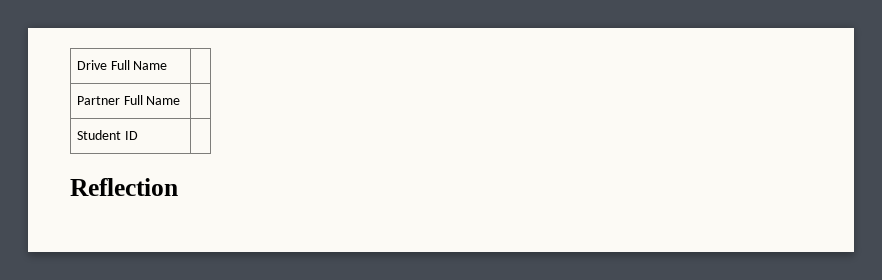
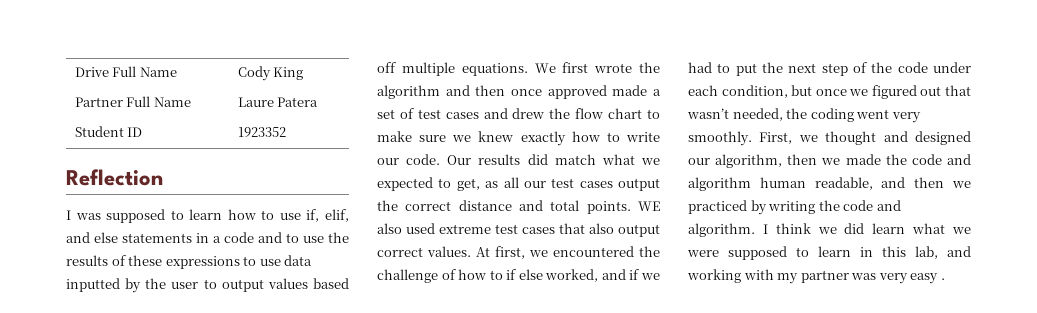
- Drive Full Name |
+ Drive Full Name | Cody King
- Partner Full Name |
+ Partner Full Name | Laure Patera
- Student ID |
+ Student ID | 1923352
+ I was supposed to learn how to use if, elif, and else statements in a code and to use the results of these expressions to use data inputted by the user to output values based off multiple equations. We first wrote the algorithm and then once approved made a set of test cases and drew the flow chart to make sure we knew exactly how to write our code. Our results did match what we expected to get, as all our test cases output the correct distance and total points. WE also used extreme test cases that also output correct values. At first, we encountered the challenge of how to if else worked, and if we had to put the next step of the code under each condition, but once we figured out that wasn’t needed, the coding went very smoothly. First, we thought and designed our algorithm, then we made the code and algorithm human readable, and then we practiced by writing the code and algorithm. I think we did learn what we were supposed to learn in this lab, and working with my partner was very easy .

